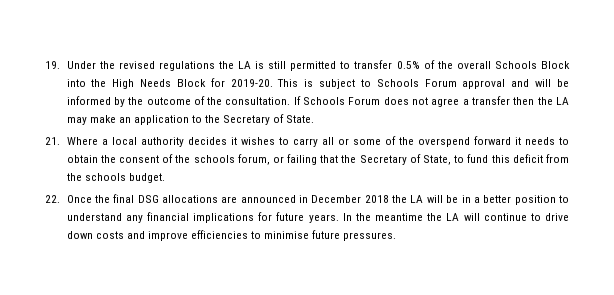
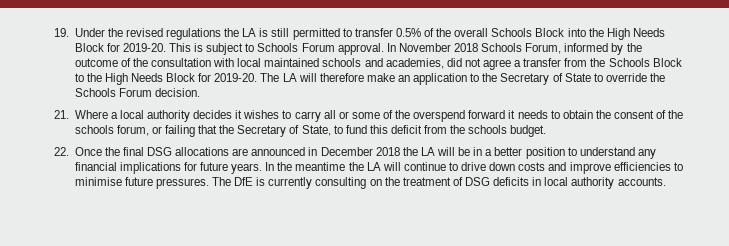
- This is subject to Schools Forum approval and will be informed by the outcome of the consultation. If Schools Forum does not agree a transfer then the LA may make an application to the Secretary of State.
+ This is subject to Schools Forum approval. In November 2018 Schools Forum, informed by the outcome of the consultation with local maintained schools and academies, did not agree a transfer from the Schools Block to the High Needs Block for 2019-20. The LA will therefore make an application to the Secretary of State to override the Schools Forum decision.
+ The DfE is currently consulting on the treatment of DSG deficits in local authority accounts.

